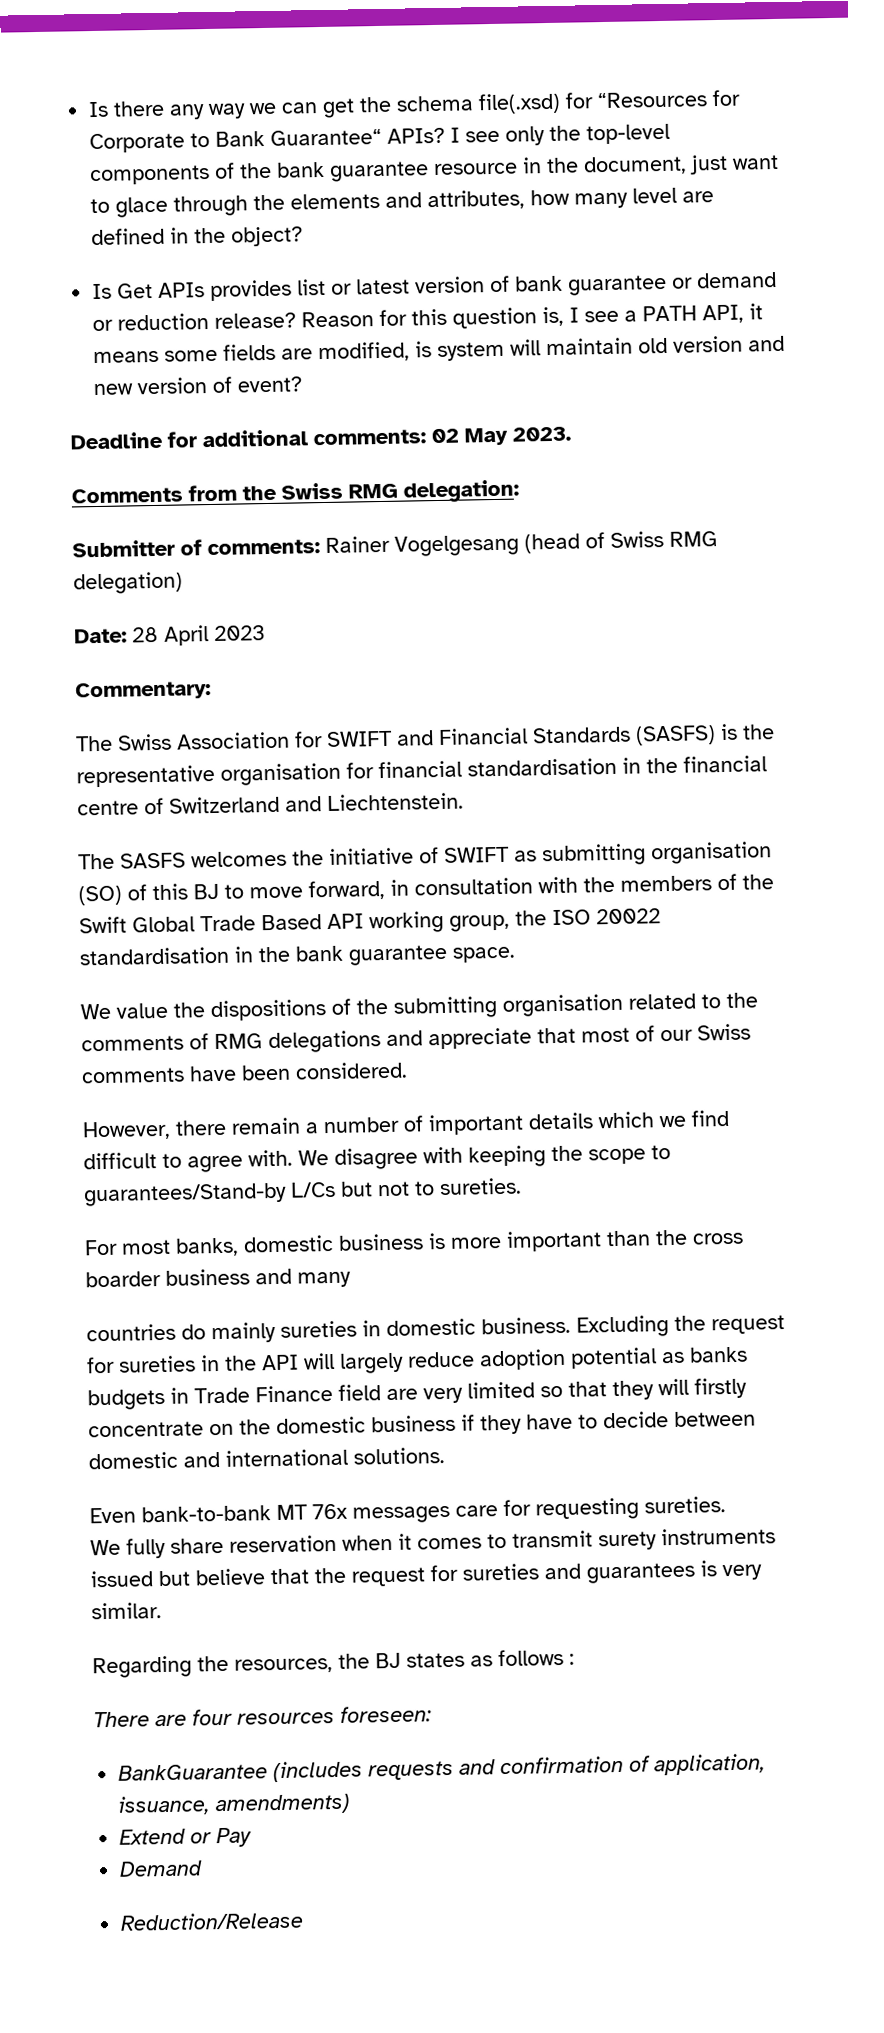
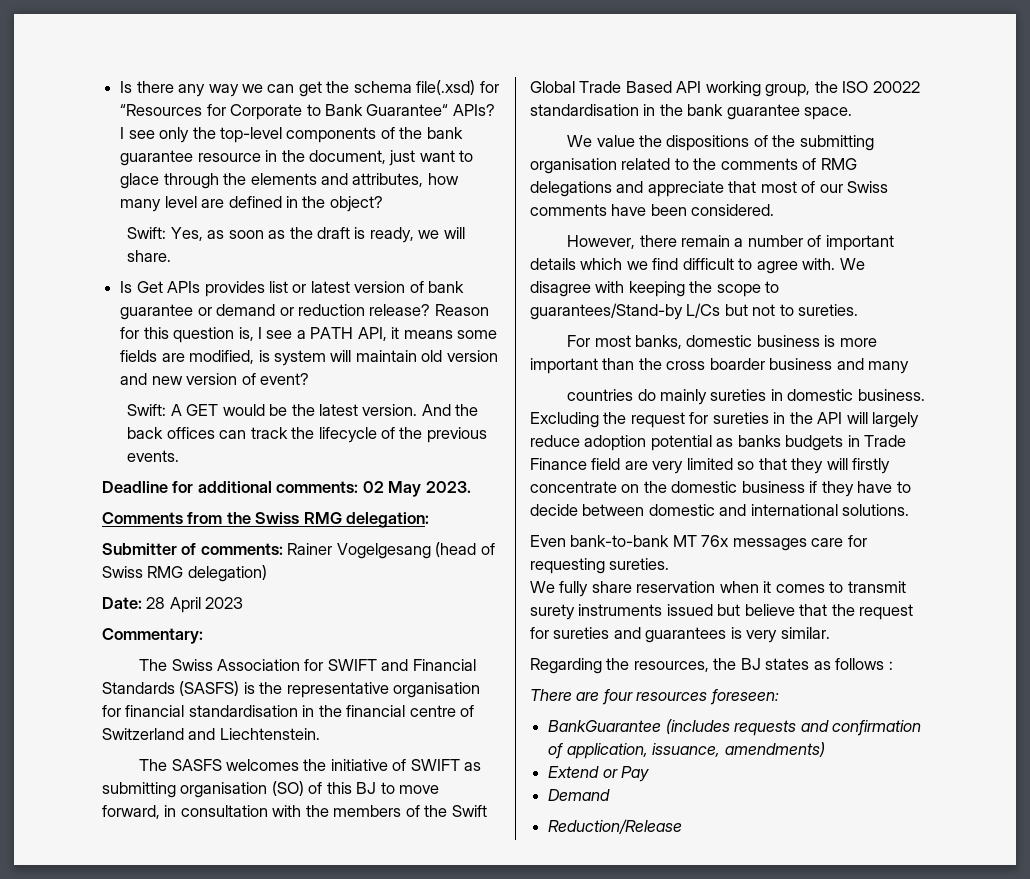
+ Swift: Yes, as soon as the draft is ready, we will share.
+ Swift: A GET would be the latest version. And the back offices can track the lifecycle of the previous events.

